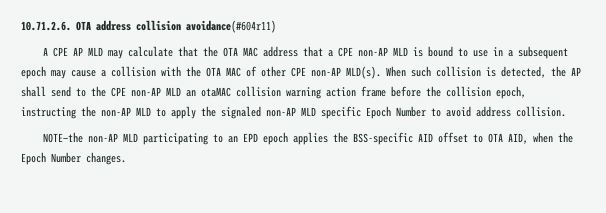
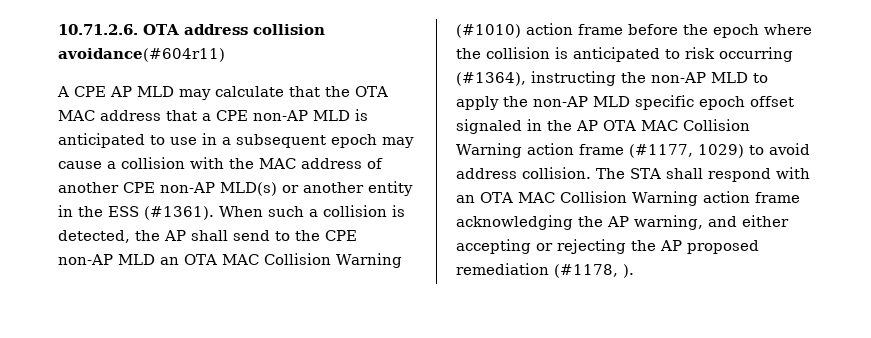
- A CPE AP MLD may calculate that the OTA MAC address that a CPE non-AP MLD is bound to use in a subsequent epoch may cause a collision with the OTA MAC of other CPE non-AP MLD(s).
+ A CPE AP MLD may calculate that the OTA MAC address that a CPE non-AP MLD is anticipated to use in a subsequent epoch may cause a collision with the MAC address of another CPE non-AP MLD(s) or another entity in the ESS (#1361).
- When such collision is detected, the AP shall send to the CPE non-AP MLD an otaMAC collision warning action frame before the collision epoch, instructing the non-AP MLD to apply the signaled non-AP MLD specific Epoch Number to avoid address collision.
- NOTE—the non-AP MLD participating to an EPD epoch applies the BSS-specific AID offset to OTA AID, when the Epoch Number changes.
+ When such a collision is detected, the AP shall send to the CPE non-AP MLD an OTA MAC Collision Warning (#1010) action frame before the epoch where the collision is anticipated to risk occurring (#1364), instructing the non-AP MLD to apply the non-AP MLD specific epoch offset signaled in the AP OTA MAC Collision Warning action frame (#1177, 1029) to avoid address collision. The STA shall respond with an OTA MAC Collision Warning action frame acknowledging the AP warning, and either accepting or rejecting the AP proposed remediation (#1178, ).

